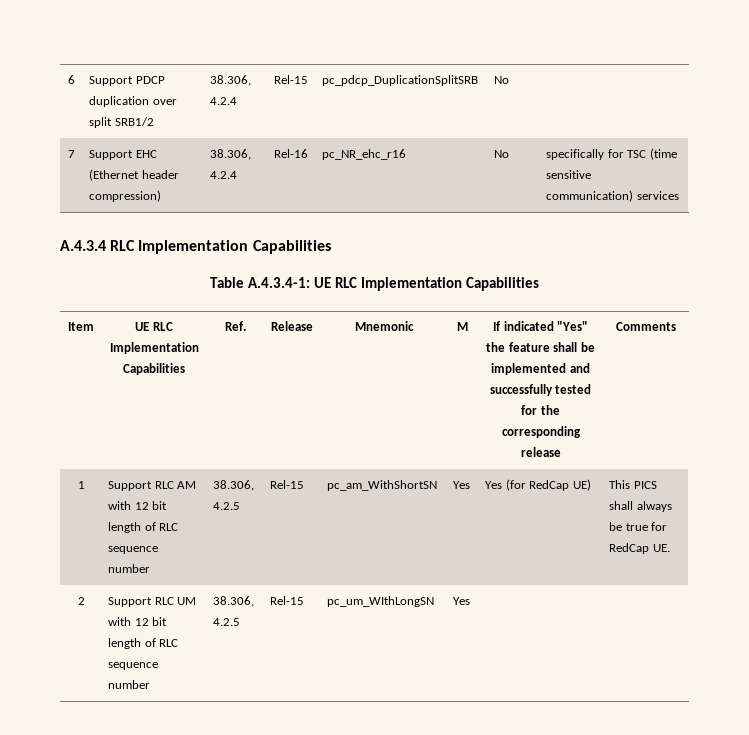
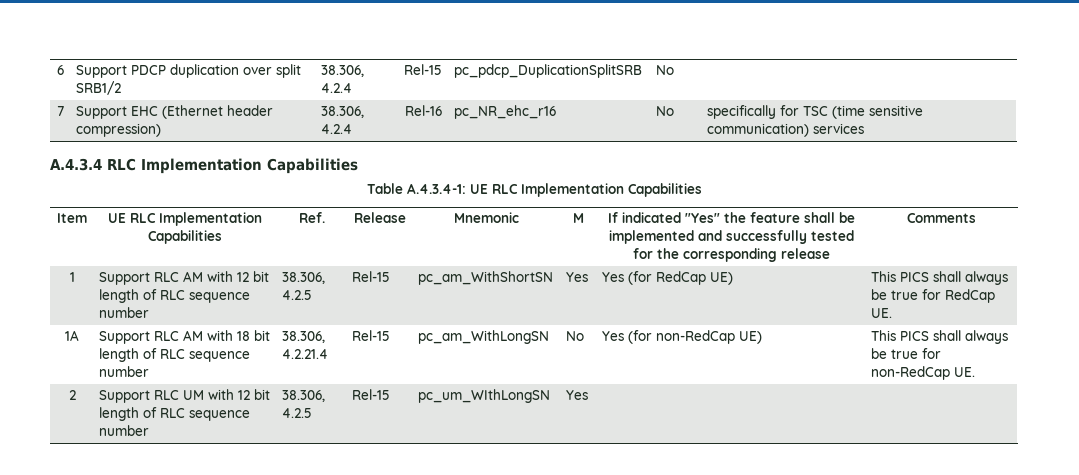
+ 1A | Support RLC AM with 18 bit length of RLC sequence number | 38.306, 4.2.21.4 | Rel-15 | pc_am_WithLongSN | No | Yes (for non-RedCap UE) | This PICS shall always be true for non-RedCap UE.

